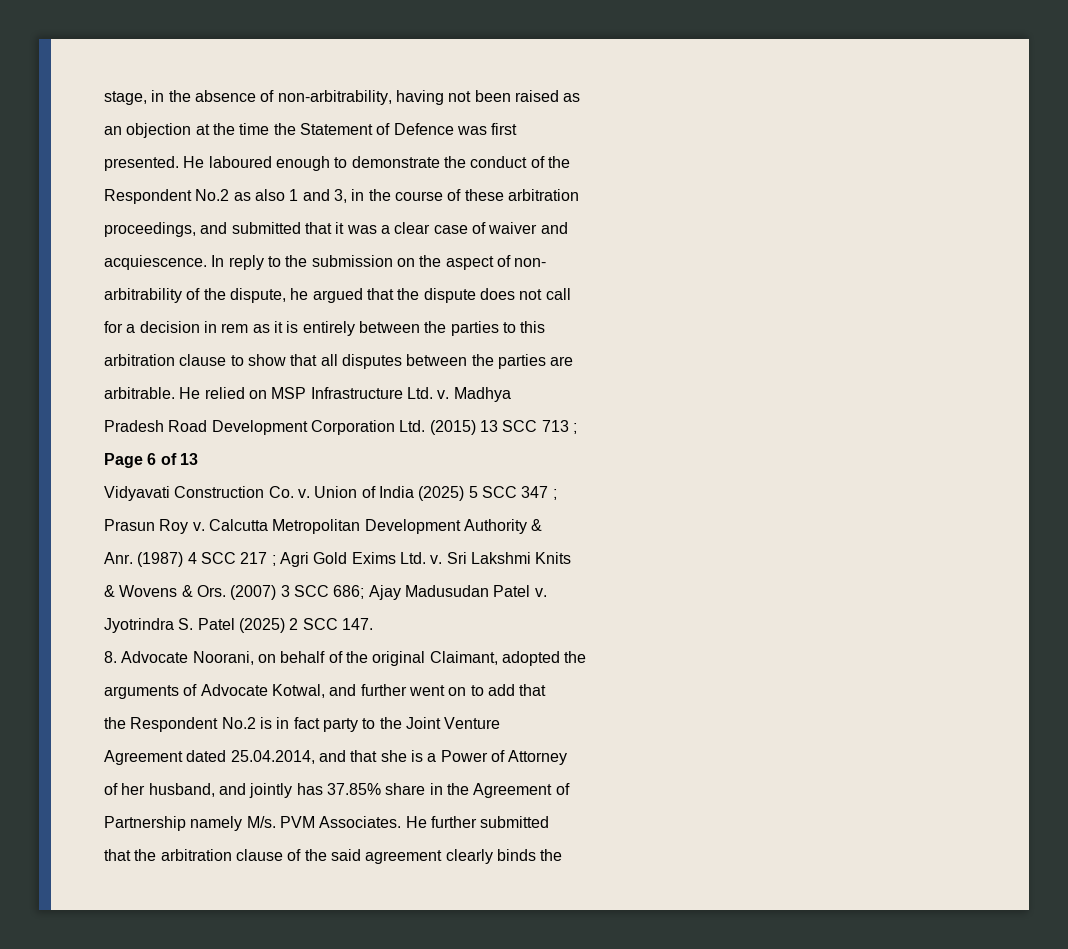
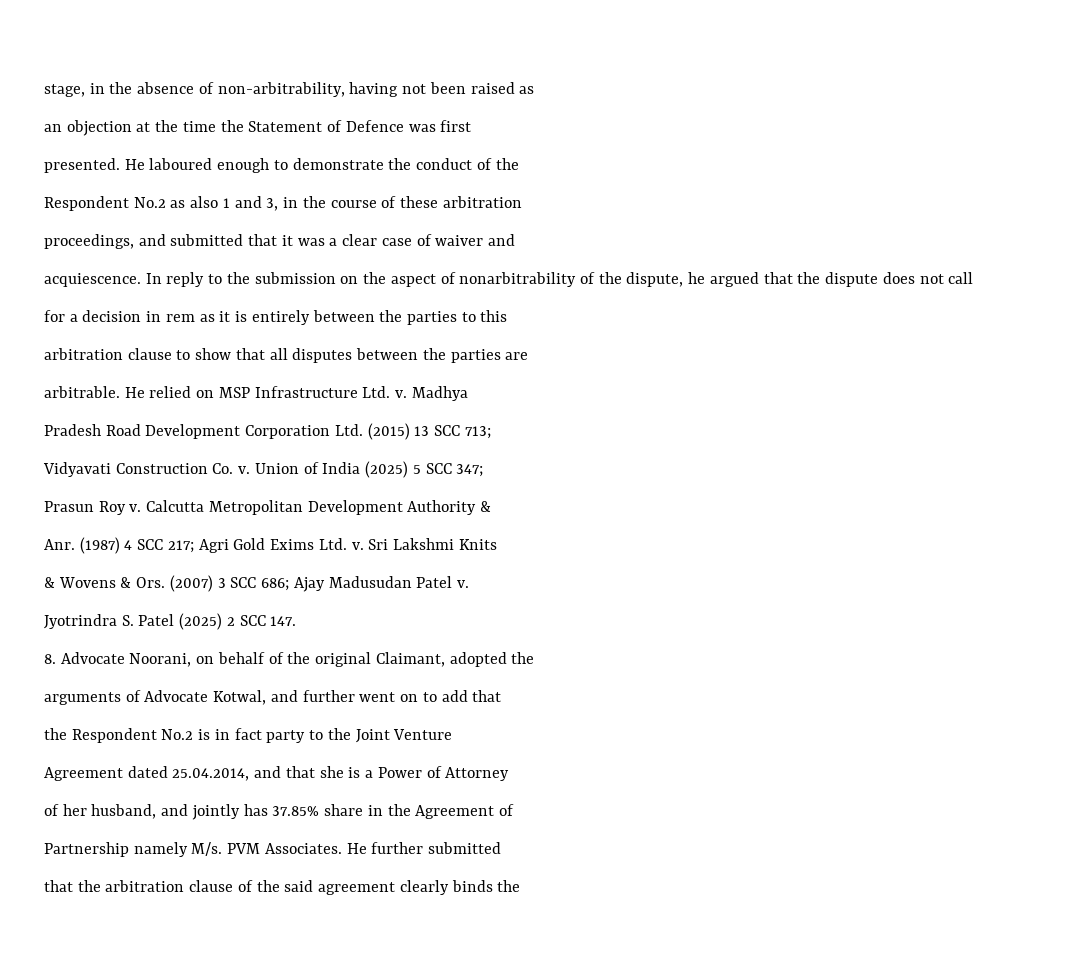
- In reply to the submission on the aspect of non-
- arbitrability of the dispute, he argued that the dispute does not call
+ In reply to the submission on the aspect of nonarbitrability of the dispute, he argued that the dispute does not call
- Pradesh Road Development Corporation Ltd. (2015) 13 SCC 713 ;
- Page 6 of 13
+ Pradesh Road Development Corporation Ltd. (2015) 13 SCC 713;
- Union of India (2025) 5 SCC 347 ;
+ Union of India (2025) 5 SCC 347;
- Anr. (1987) 4 SCC 217 ; Agri Gold Exims Ltd. v.
+ Anr. (1987) 4 SCC 217; Agri Gold Exims Ltd. v.

